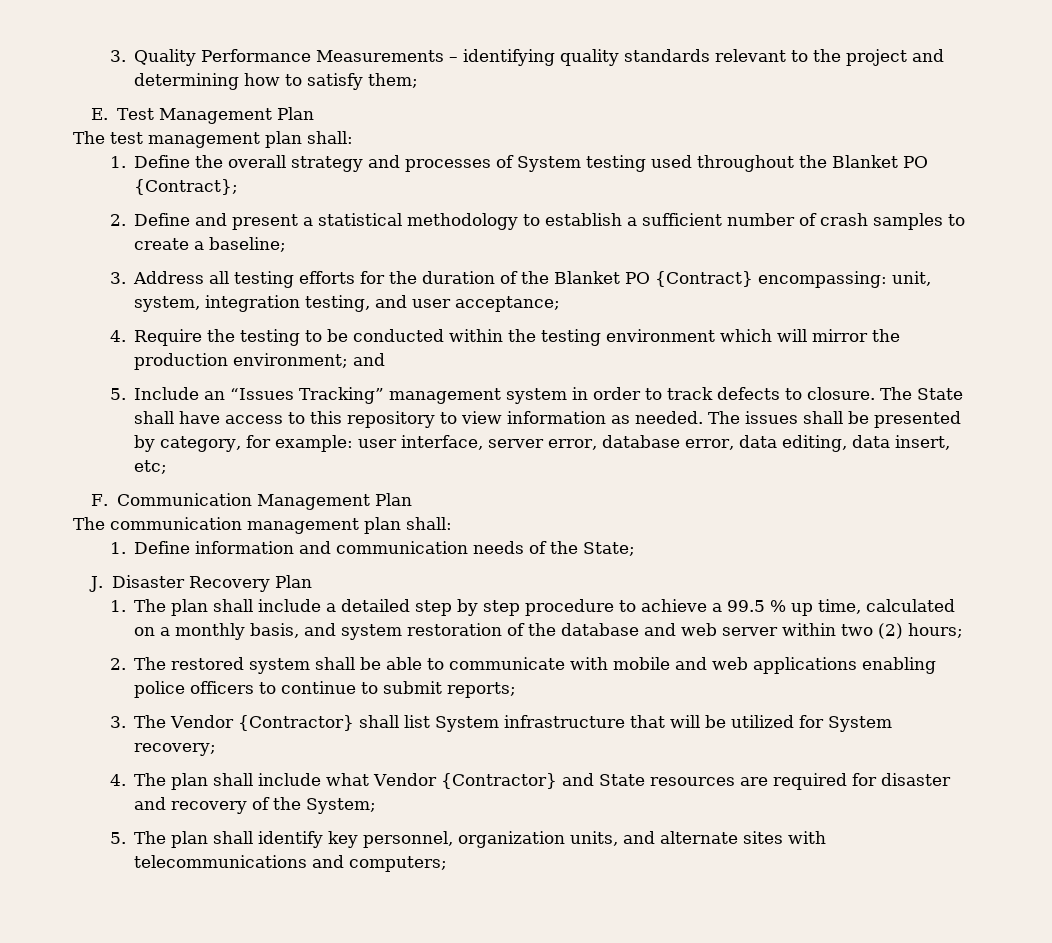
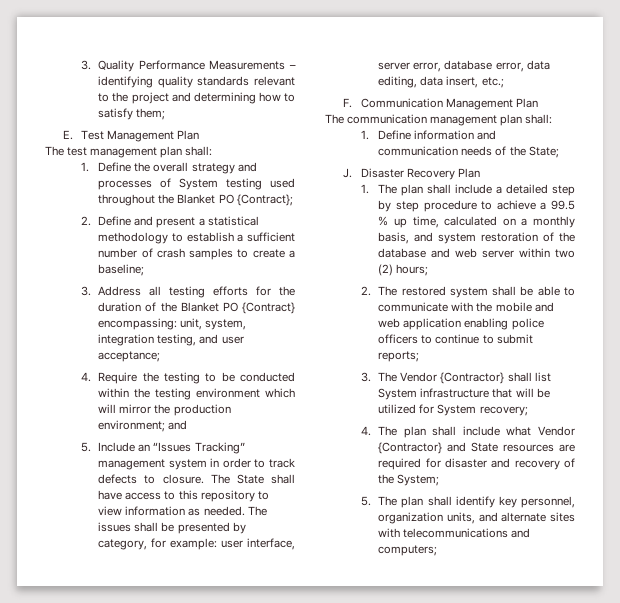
- The issues shall be presented by category, for example: user interface, server error, database error, data editing, data insert, etc;
+ The issues shall be presented by category, for example: user interface, server error, database error, data editing, data insert, etc.;
- 2. The restored system shall be able to communicate with mobile and web applications enabling police officers to continue to submit reports;
+ 2. The restored system shall be able to communicate with the mobile and web application enabling police officers to continue to submit reports;

